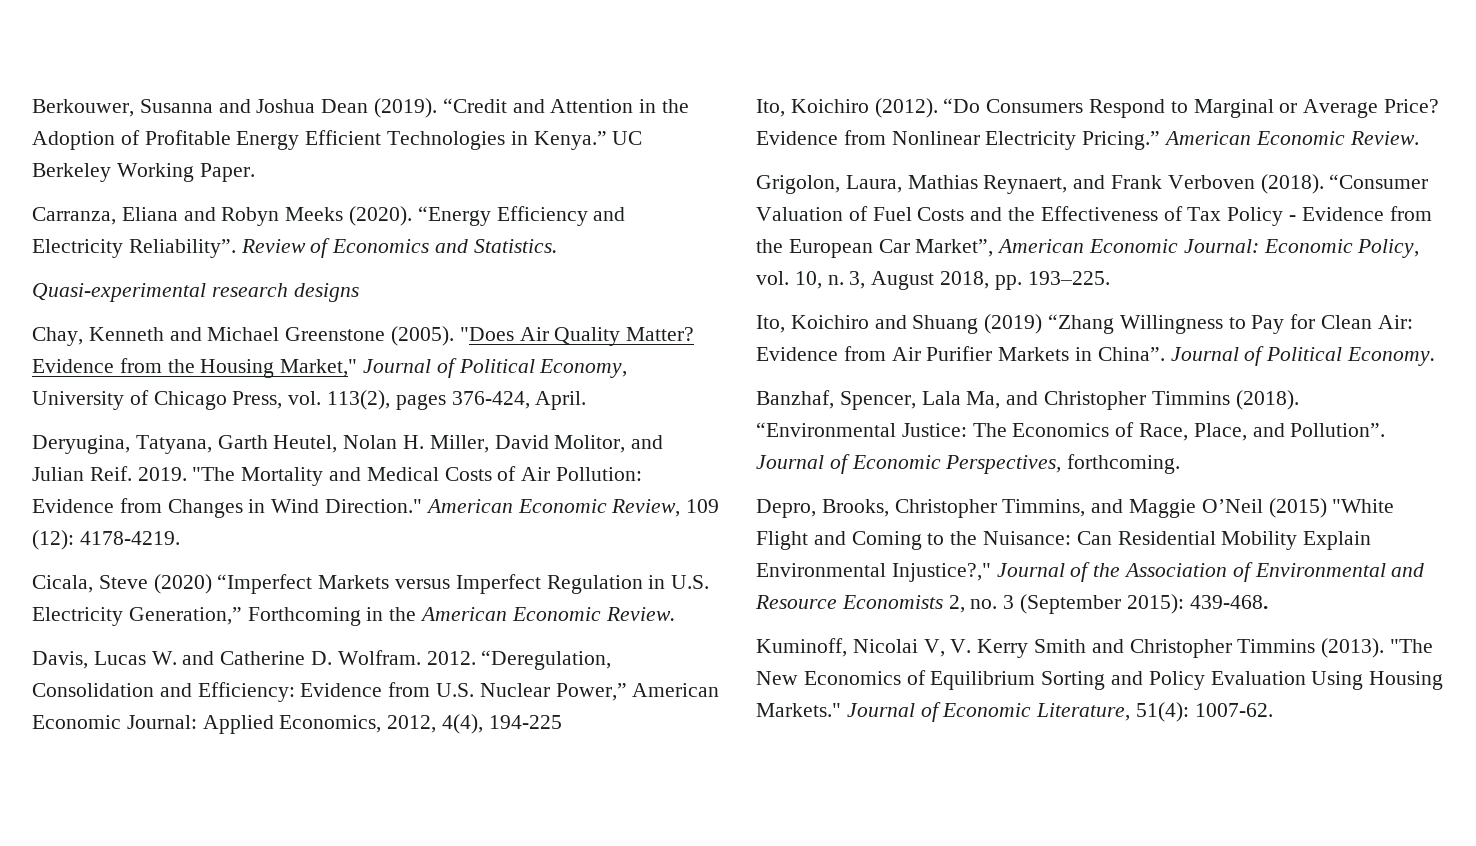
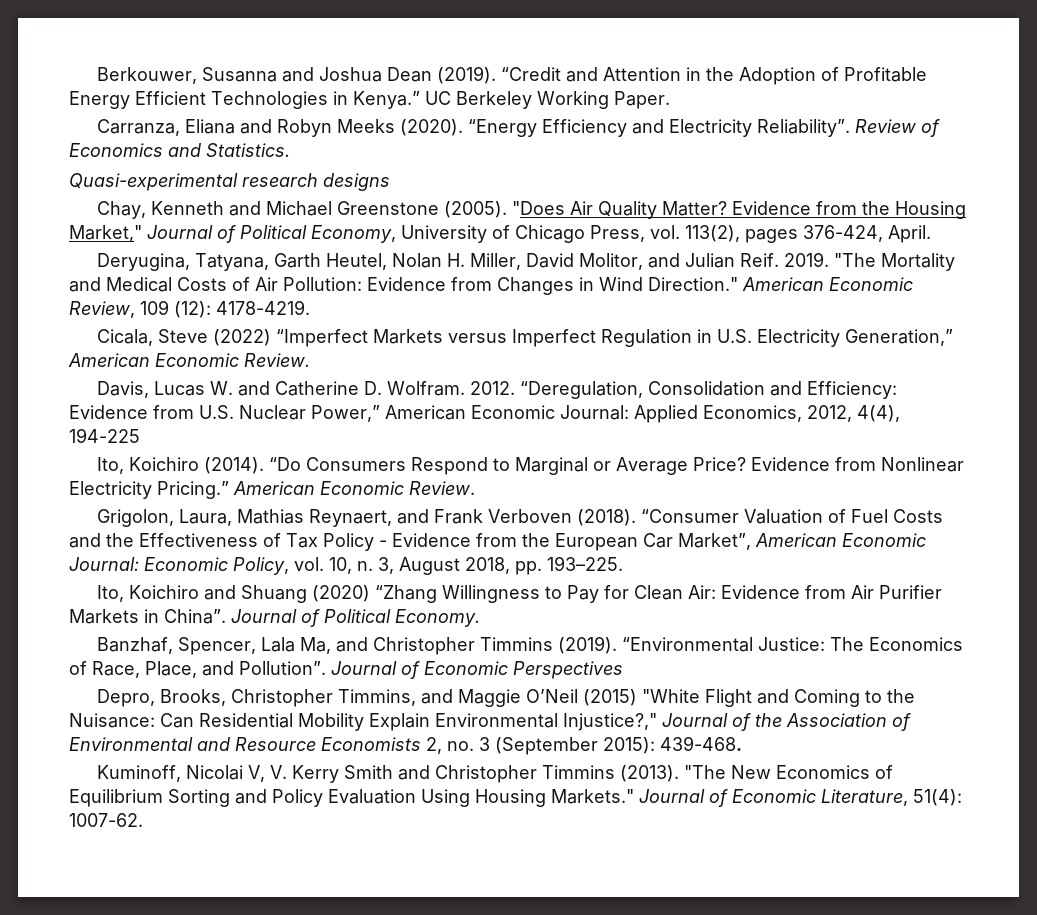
- Cicala, Steve (2020) “Imperfect Markets versus Imperfect Regulation in U.S. Electricity Generation,” Forthcoming in the American Economic Review.
+ Cicala, Steve (2022) “Imperfect Markets versus Imperfect Regulation in U.S. Electricity Generation,” American Economic Review.
- Ito, Koichiro (2012).
+ Ito, Koichiro (2014).
- Ito, Koichiro and Shuang (2019) “Zhang Willingness to Pay for Clean Air: Evidence from Air Purifier Markets in China”.
+ Ito, Koichiro and Shuang (2020) “Zhang Willingness to Pay for Clean Air: Evidence from Air Purifier Markets in China”.
- Banzhaf, Spencer, Lala Ma, and Christopher Timmins (2018).
+ Banzhaf, Spencer, Lala Ma, and Christopher Timmins (2019).
- Journal of Economic Perspectives, forthcoming.
+ Journal of Economic Perspectives

